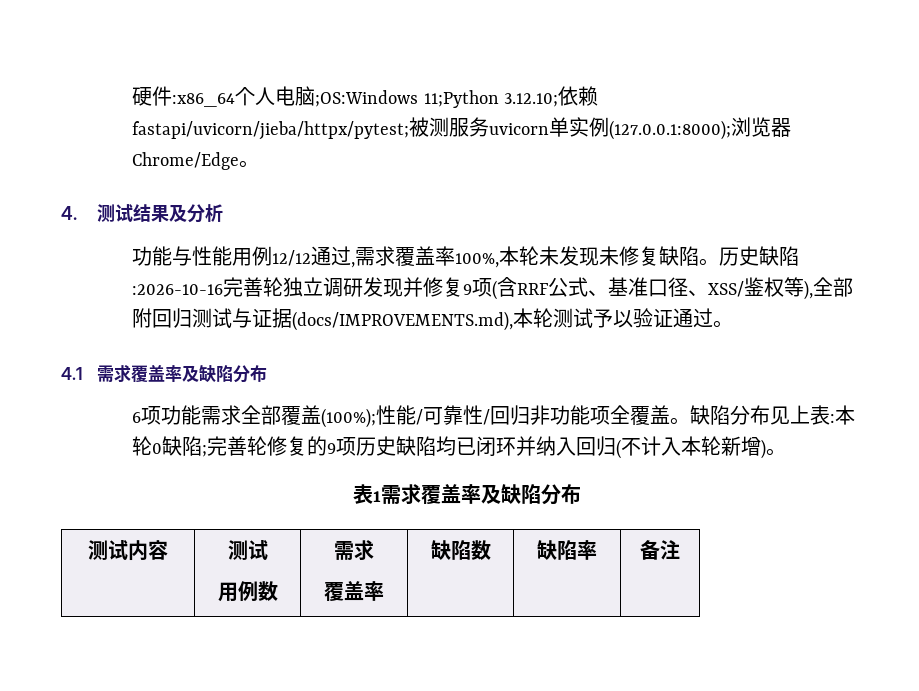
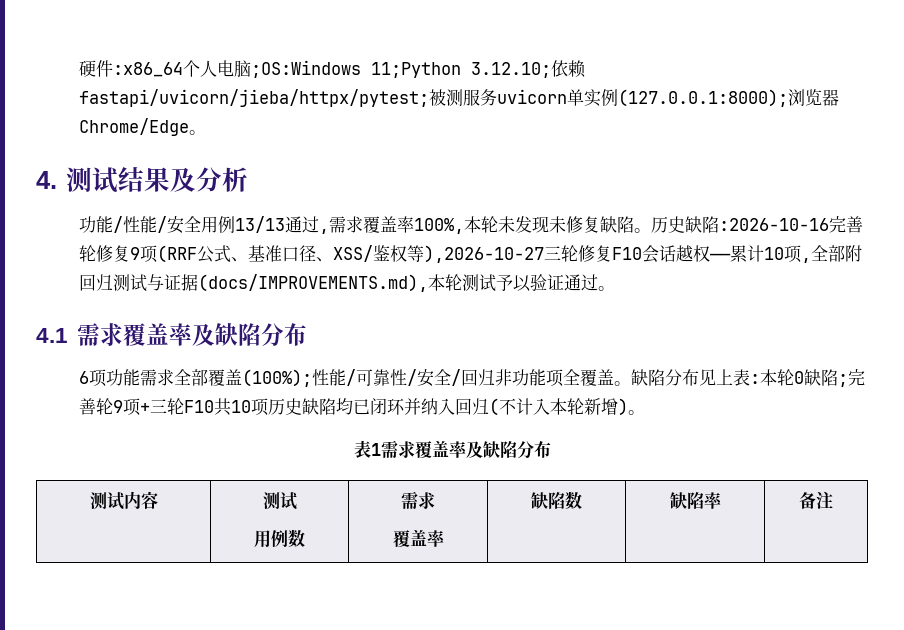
- 功能与性能用例12/12通过,需求覆盖率100%,本轮未发现未修复缺陷。
+ 功能/性能/安全用例13/13通过,需求覆盖率100%,本轮未发现未修复缺陷。
- 历史缺陷:2026-10-16完善轮独立调研发现并修复9项(含RRF公式、基准口径、XSS/鉴权等),全部附回归测试与证据(docs/IMPROVEMENTS.md),本轮测试予以验证通过。
+ 历史缺陷:2026-10-16完善轮修复9项(RRF公式、基准口径、XSS/鉴权等),2026-10-27三轮修复F10会话越权——累计10项,全部附回归测试与证据(docs/IMPROVEMENTS.md),本轮测试予以验证通过。
- 6项功能需求全部覆盖(100%);性能/可靠性/回归非功能项全覆盖。
+ 6项功能需求全部覆盖(100%);性能/可靠性/安全/回归非功能项全覆盖。
- 缺陷分布见上表:本轮0缺陷;完善轮修复的9项历史缺陷均已闭环并纳入回归(不计入本轮新增)。
+ 缺陷分布见上表:本轮0缺陷;完善轮9项+三轮F10共10项历史缺陷均已闭环并纳入回归(不计入本轮新增)。

